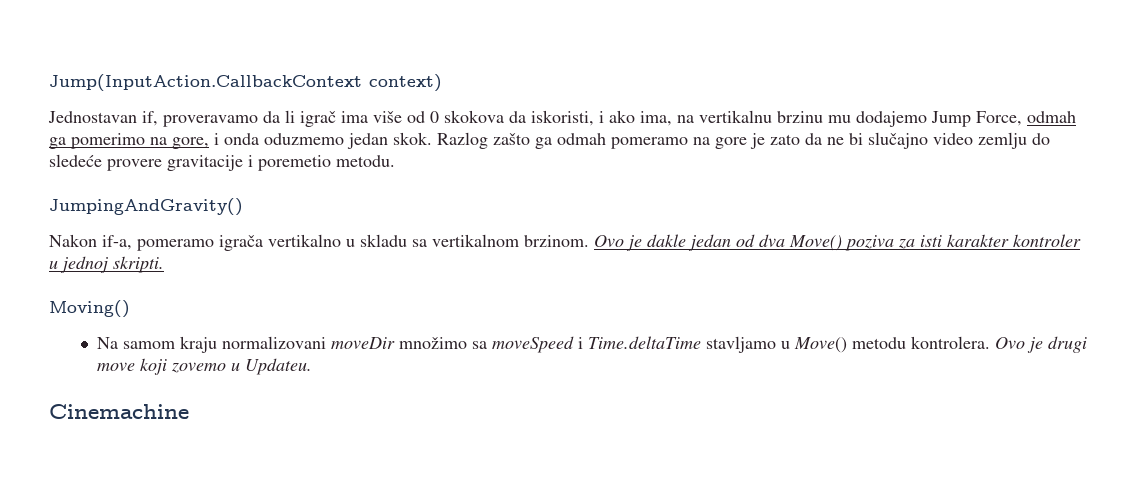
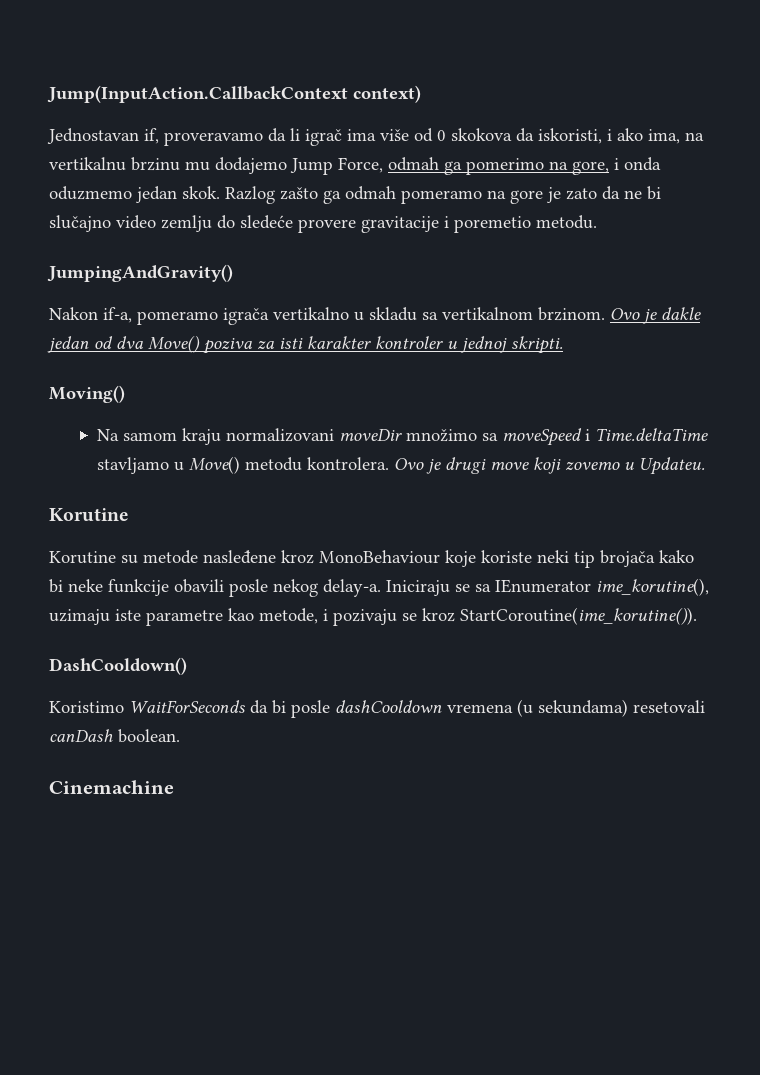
  Ovo je drugi move koji zovemo u Updateu.
+ Korutine
+ Korutine su metode nasleđene kroz MonoBehaviour koje koriste neki tip brojača kako bi neke funkcije obavili posle nekog delay-a. Iniciraju se sa IEnumerator ime_korutine(), uzimaju iste parametre kao metode, i pozivaju se kroz StartCoroutine(ime_korutine()).
+ DashCooldown()
+ Koristimo WaitForSeconds da bi posle dashCooldown vremena (u sekundama) resetovali canDash boolean.

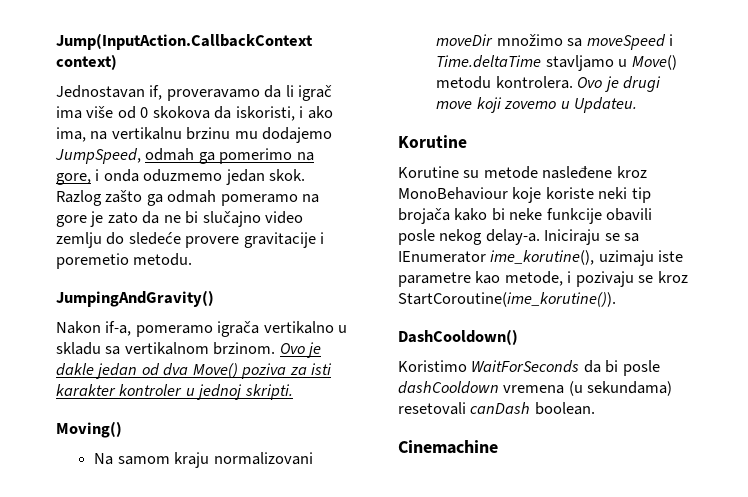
- Jednostavan if, proveravamo da li igrač ima više od 0 skokova da iskoristi, i ako ima, na vertikalnu brzinu mu dodajemo Jump Force, odmah ga pomerimo na gore, i onda oduzmemo jedan skok.
+ Jednostavan if, proveravamo da li igrač ima više od 0 skokova da iskoristi, i ako ima, na vertikalnu brzinu mu dodajemo JumpSpeed, odmah ga pomerimo na gore, i onda oduzmemo jedan skok.

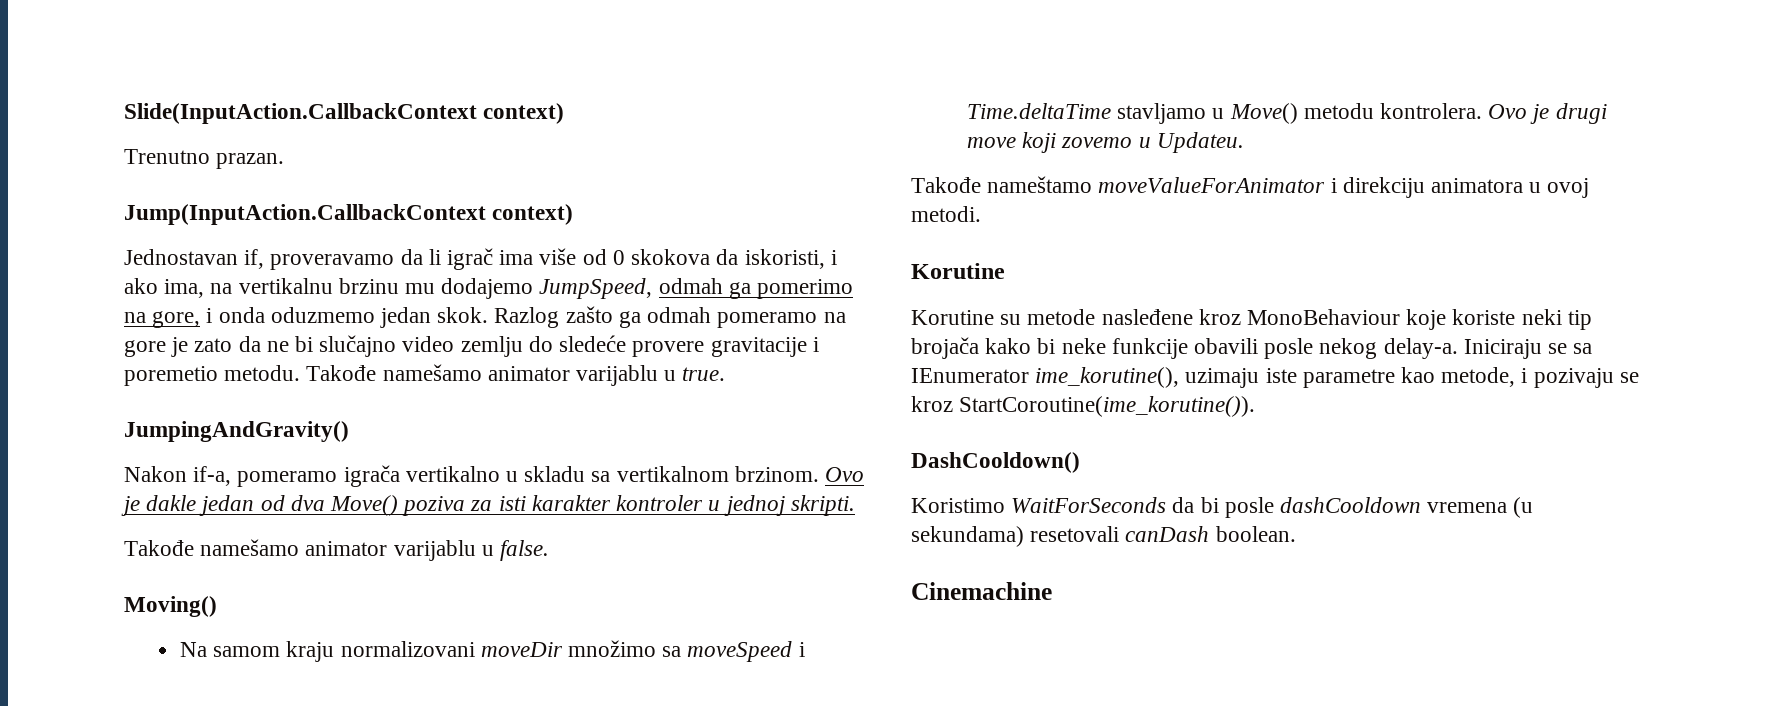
+ Slide(InputAction.CallbackContext context)
+ Trenutno prazan.
+ Takođe namešamo animator varijablu u true.
+ Takođe namešamo animator varijablu u false.
+ Takođe nameštamo moveValueForAnimator i direkciju animatora u ovoj metodi.

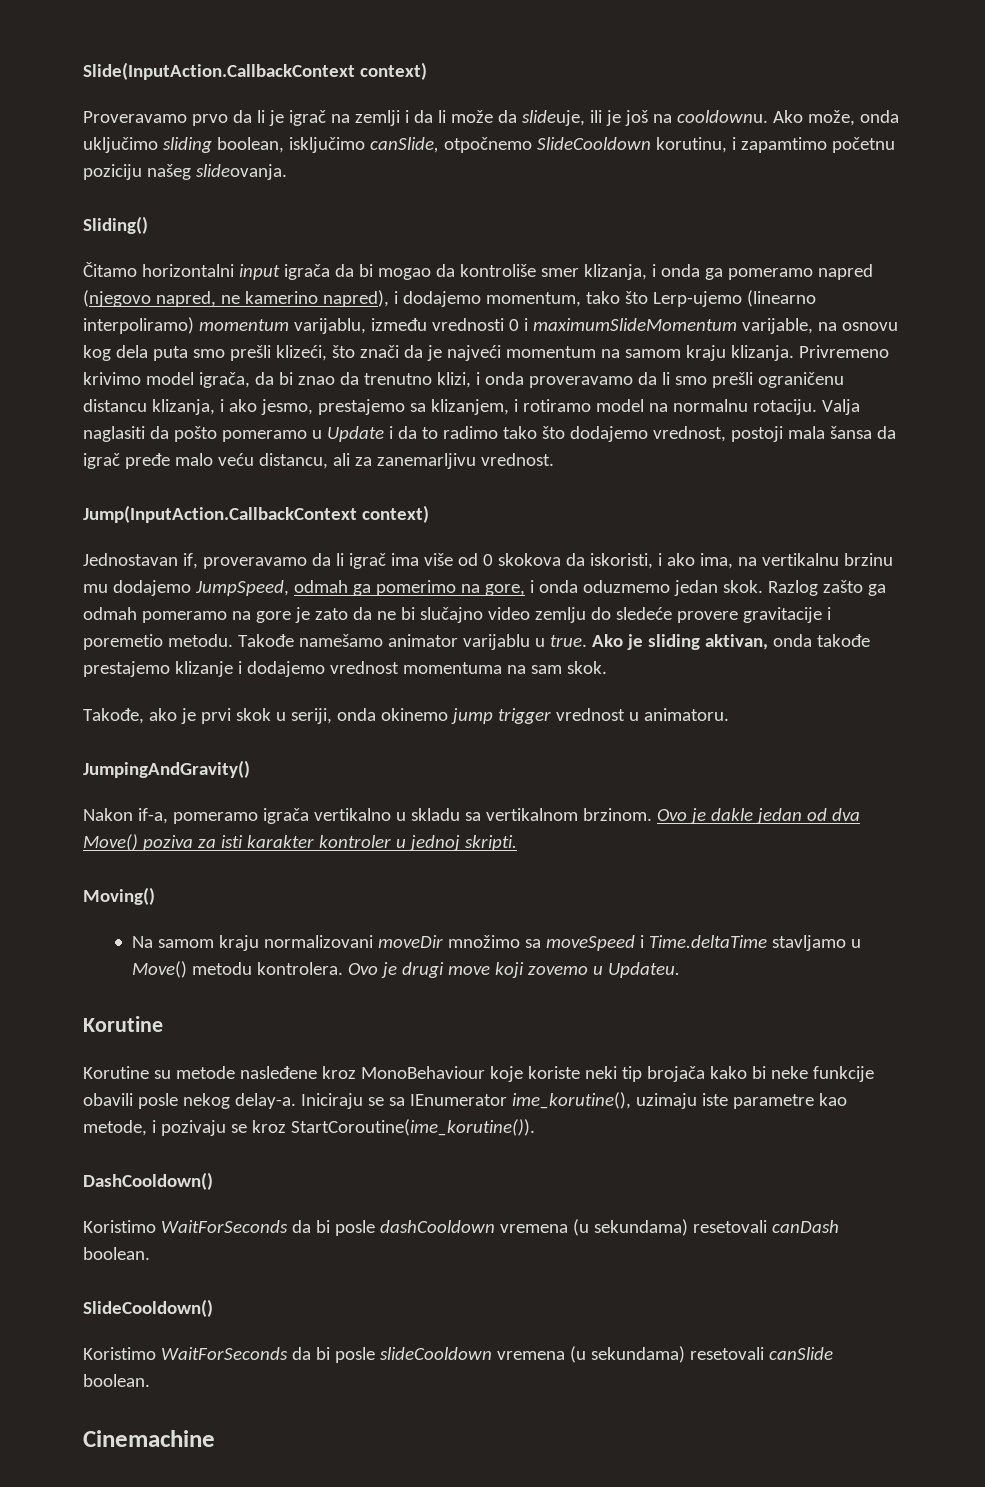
- Trenutno prazan.
+ Proveravamo prvo da li je igrač na zemlji i da li može da slideuje, ili je još na cooldownu. Ako može, onda uključimo sliding boolean, isključimo canSlide, otpočnemo SlideCooldown korutinu, i zapamtimo početnu poziciju našeg slideovanja.
+ Sliding()
+ Čitamo horizontalni input igrača da bi mogao da kontroliše smer klizanja, i onda ga pomeramo napred (njegovo napred, ne kamerino napred), i dodajemo momentum, tako što Lerp-ujemo (linearno interpoliramo) momentum varijablu, između vrednosti 0 i maximumSlideMomentum varijable, na osnovu kog dela puta smo prešli klizeći, što znači da je najveći momentum na samom kraju klizanja. Privremeno krivimo model igrača, da bi znao da trenutno klizi, i onda proveravamo da li smo prešli ograničenu distancu klizanja, i ako jesmo, prestajemo sa klizanjem, i rotiramo model na normalnu rotaciju. Valja naglasiti da pošto pomeramo u Update i da to radimo tako što dodajemo vrednost, postoji mala šansa da igrač pređe malo veću distancu, ali za zanemarljivu vrednost.
+ Ako je sliding aktivan, onda takođe prestajemo klizanje i dodajemo vrednost momentuma na sam skok.
+ Takođe, ako je prvi skok u seriji, onda okinemo jump trigger vrednost u animatoru.
- Takođe namešamo animator varijablu u false.
- Takođe nameštamo moveValueForAnimator i direkciju animatora u ovoj metodi.
+ SlideCooldown()
+ Koristimo WaitForSeconds da bi posle slideCooldown vremena (u sekundama) resetovali canSlide boolean.

